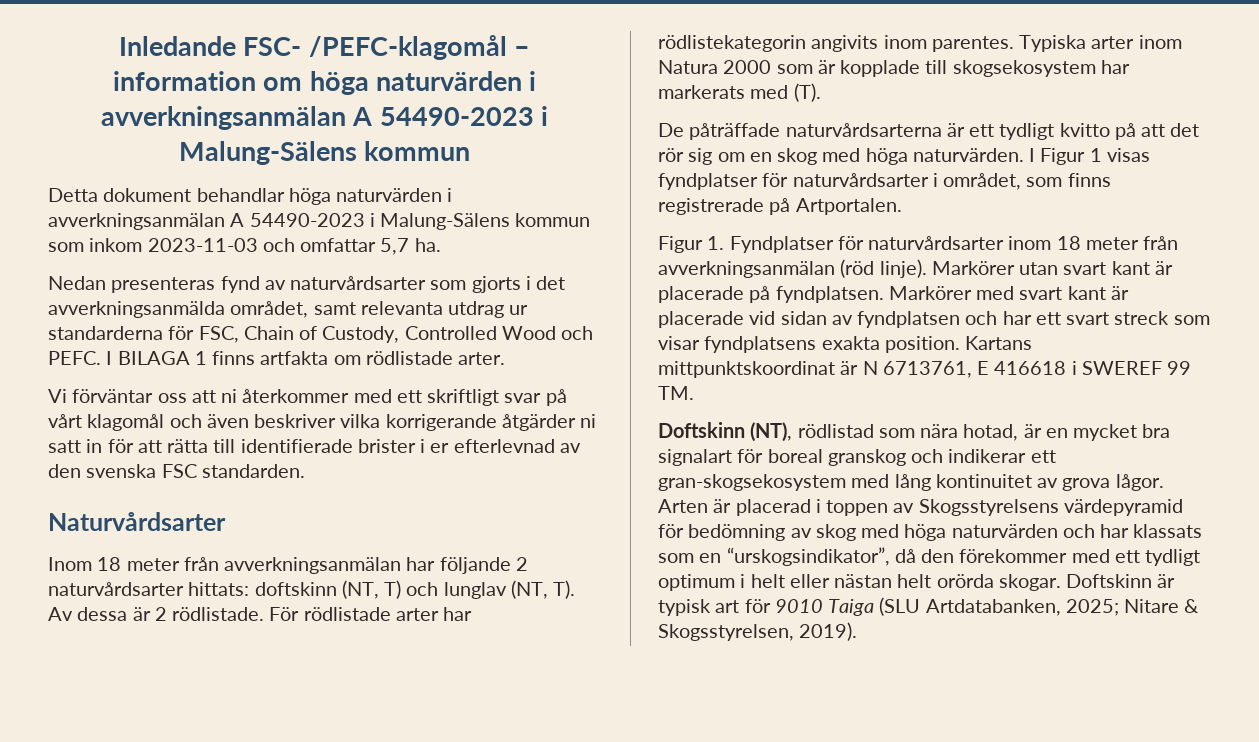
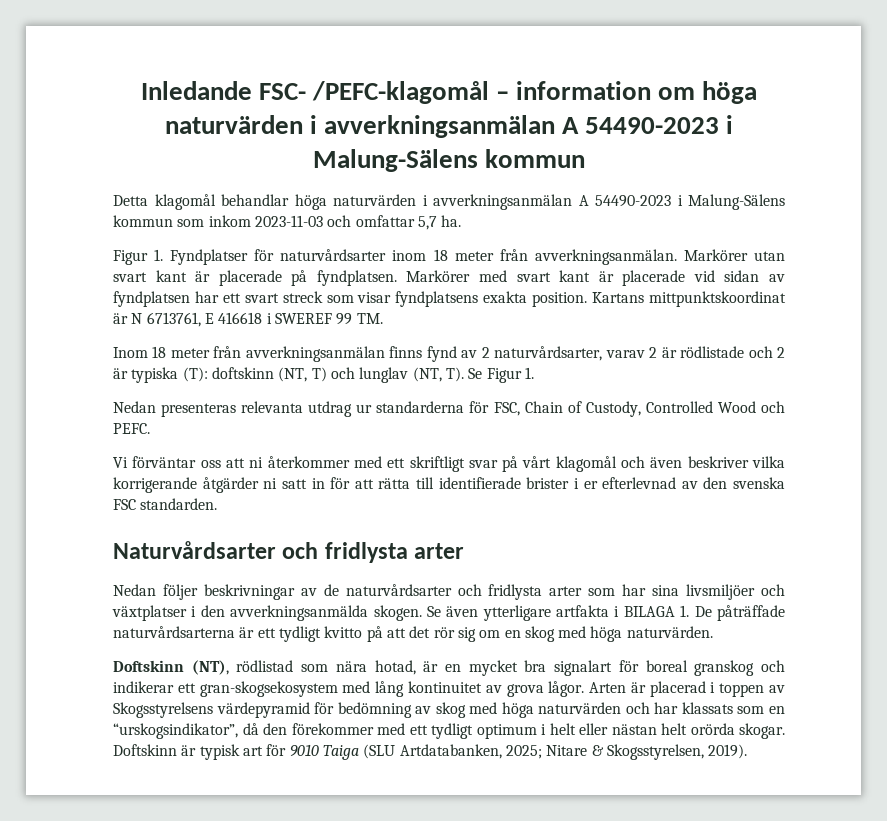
- Detta dokument behandlar höga naturvärden i avverkningsanmälan A 54490-2023 i Malung-Sälens kommun som inkom 2023-11-03 och omfattar 5,7 ha.
+ Detta klagomål behandlar höga naturvärden i avverkningsanmälan A 54490-2023 i Malung-Sälens kommun som inkom 2023-11-03 och omfattar 5,7 ha.
- Nedan presenteras fynd av naturvårdsarter som gjorts i det avverkningsanmälda området, samt relevanta utdrag ur standarderna för FSC, Chain of Custody, Controlled Wood och PEFC. I BILAGA 1 finns artfakta om rödlistade arter.
+ Figur 1. Fyndplatser för naturvårdsarter inom 18 meter från avverkningsanmälan. Markörer utan svart kant är placerade på fyndplatsen. Markörer med svart kant är placerade vid sidan av fyndplatsen har ett svart streck som visar fyndplatsens exakta position. Kartans mittpunktskoordinat är N 6713761, E 416618 i SWEREF 99 TM.
+ Inom 18 meter från avverkningsanmälan finns fynd av 2 naturvårdsarter, varav 2 är rödlistade och 2 är typiska (T): doftskinn (NT, T) och lunglav (NT, T). Se Figur 1.
+ Nedan presenteras relevanta utdrag ur standarderna för FSC, Chain of Custody, Controlled Wood och PEFC.
- Naturvårdsarter
- Inom 18 meter från avverkningsanmälan har följande 2 naturvårdsarter hittats: doftskinn (NT, T) och lunglav (NT, T). Av dessa är 2 rödlistade. För rödlistade arter har rödlistekategorin angivits inom parentes. Typiska arter inom Natura 2000 som är kopplade till skogsekosystem har markerats med (T).
- De påträffade naturvårdsarterna är ett tydligt kvitto på att det rör sig om en skog med höga naturvärden. I Figur 1 visas fyndplatser för naturvårdsarter i området, som finns registrerade på Artportalen.
- Figur 1. Fyndplatser för naturvårdsarter inom 18 meter från avverkningsanmälan (röd linje). Markörer utan svart kant är placerade på fyndplatsen. Markörer med svart kant är placerade vid sidan av fyndplatsen och har ett svart streck som visar fyndplatsens exakta position. Kartans mittpunktskoordinat är N 6713761, E 416618 i SWEREF 99 TM.
+ Naturvårdsarter och fridlysta arter
+ Nedan följer beskrivningar av de naturvårdsarter och fridlysta arter som har sina livsmiljöer och växtplatser i den avverkningsanmälda skogen. Se även ytterligare artfakta i BILAGA 1. De påträffade naturvårdsarterna är ett tydligt kvitto på att det rör sig om en skog med höga naturvärden.

